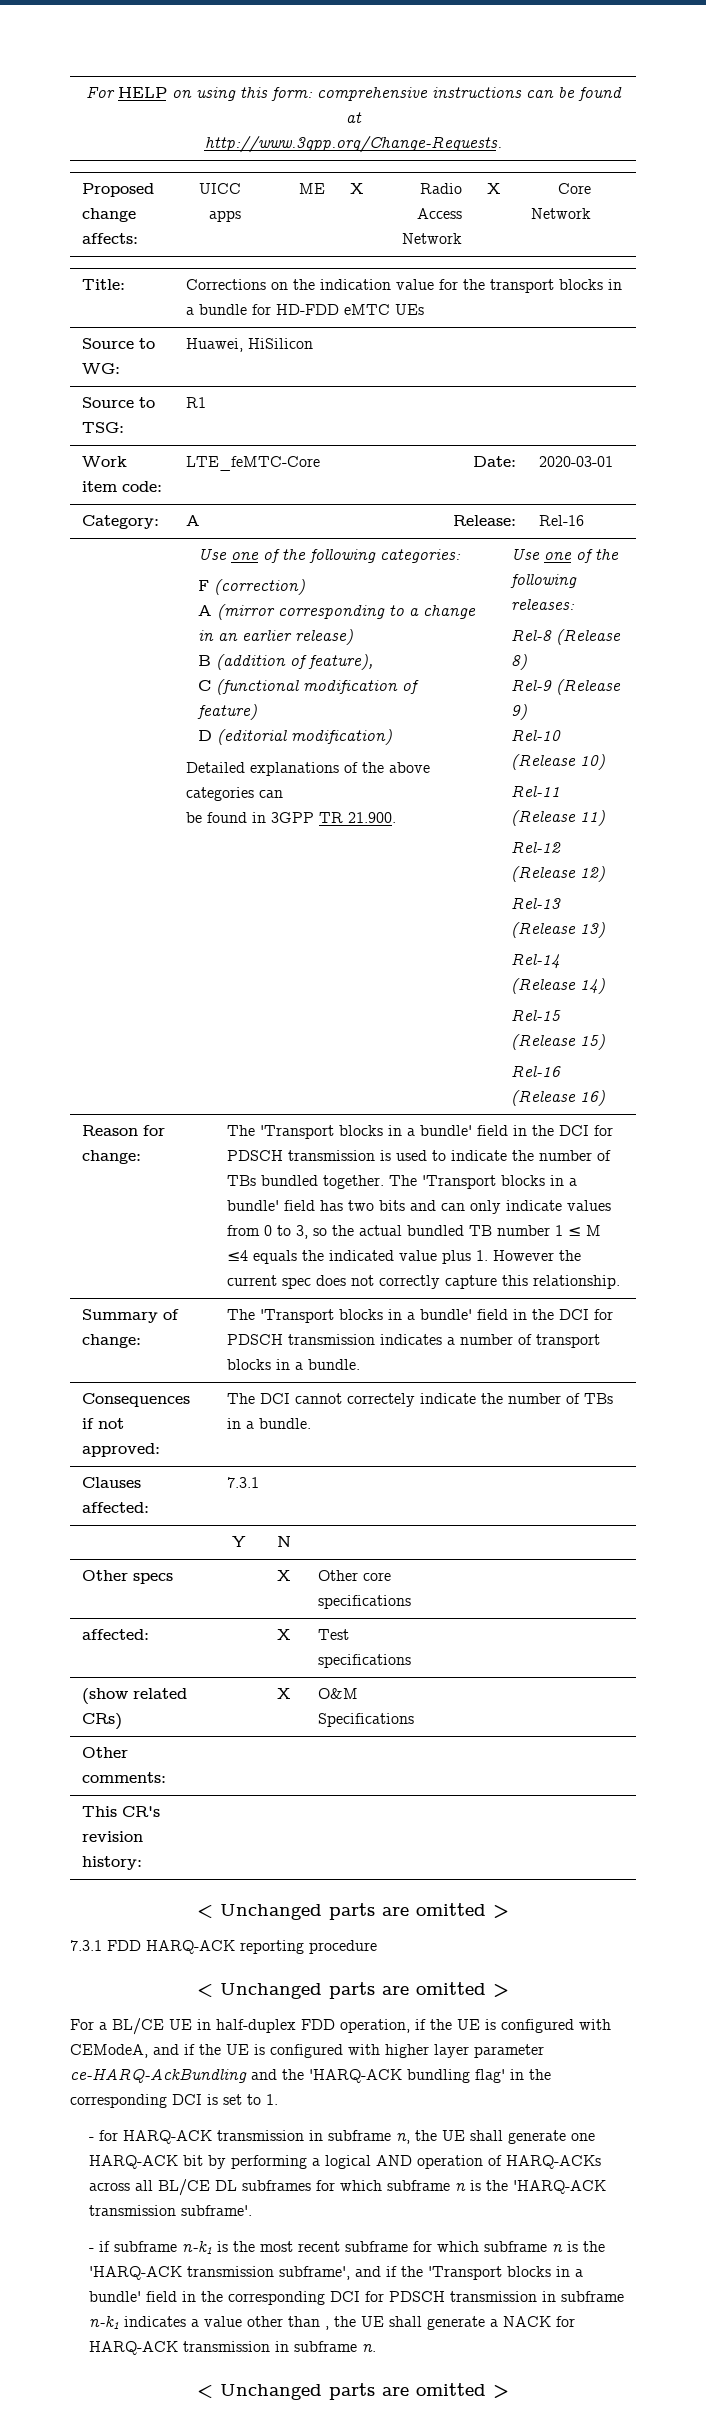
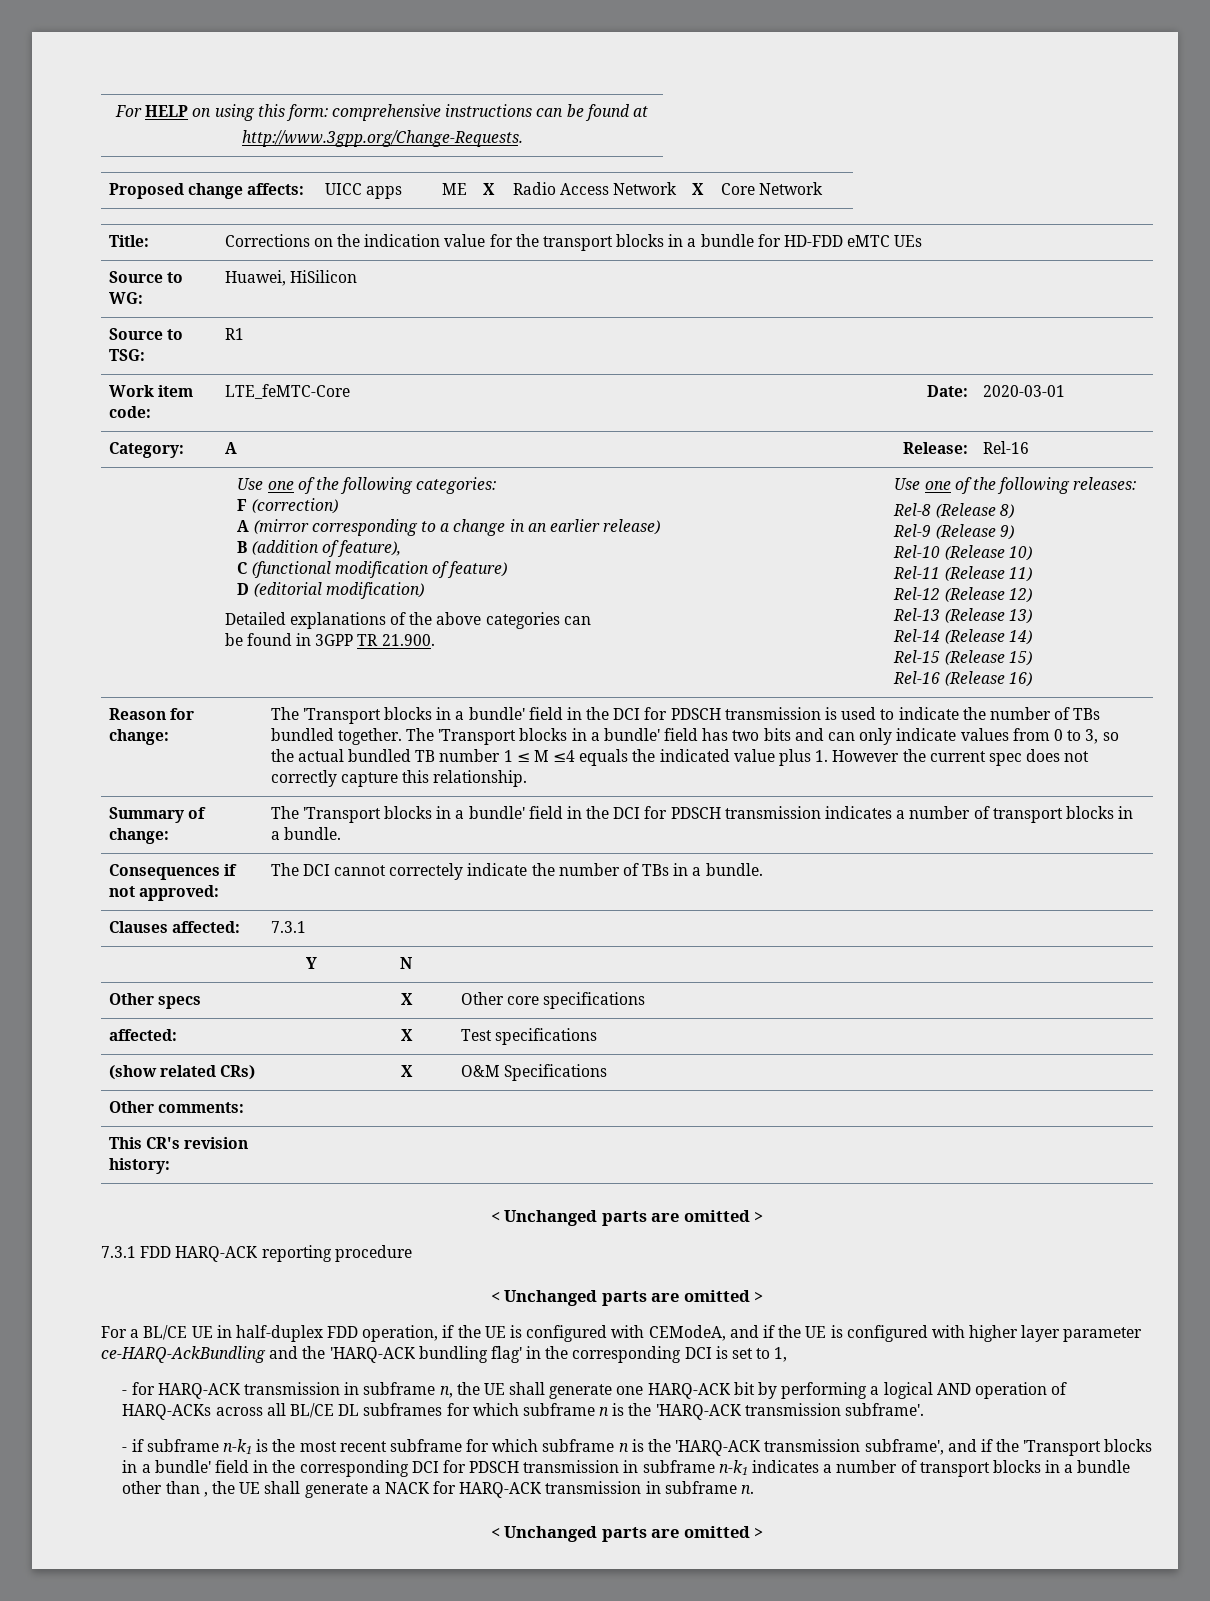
- For a BL/CE UE in half-duplex FDD operation, if the UE is configured with CEModeA, and if the UE is configured with higher layer parameter ce-HARQ-AckBundling and the 'HARQ-ACK bundling flag' in the corresponding DCI is set to 1.
+ For a BL/CE UE in half-duplex FDD operation, if the UE is configured with CEModeA, and if the UE is configured with higher layer parameter ce-HARQ-AckBundling and the 'HARQ-ACK bundling flag' in the corresponding DCI is set to 1,
- - if subframe n-k1 is the most recent subframe for which subframe n is the 'HARQ-ACK transmission subframe', and if the 'Transport blocks in a bundle' field in the corresponding DCI for PDSCH transmission in subframe n-k1 indicates a value other than , the UE shall generate a NACK for HARQ-ACK transmission in subframe n.
+ - if subframe n-k1 is the most recent subframe for which subframe n is the 'HARQ-ACK transmission subframe', and if the 'Transport blocks in a bundle' field in the corresponding DCI for PDSCH transmission in subframe n-k1 indicates a number of transport blocks in a bundle other than , the UE shall generate a NACK for HARQ-ACK transmission in subframe n.

